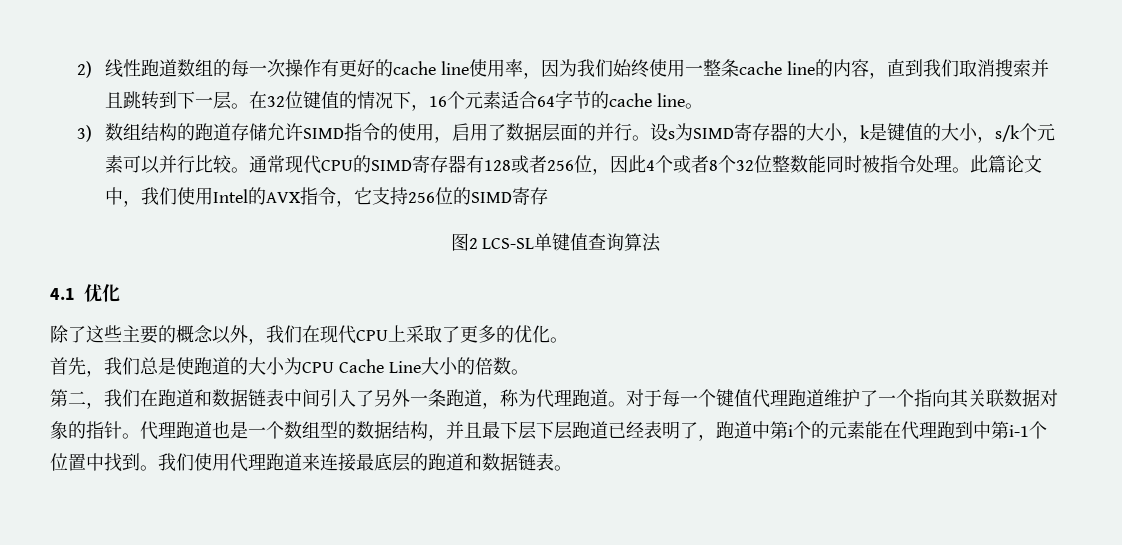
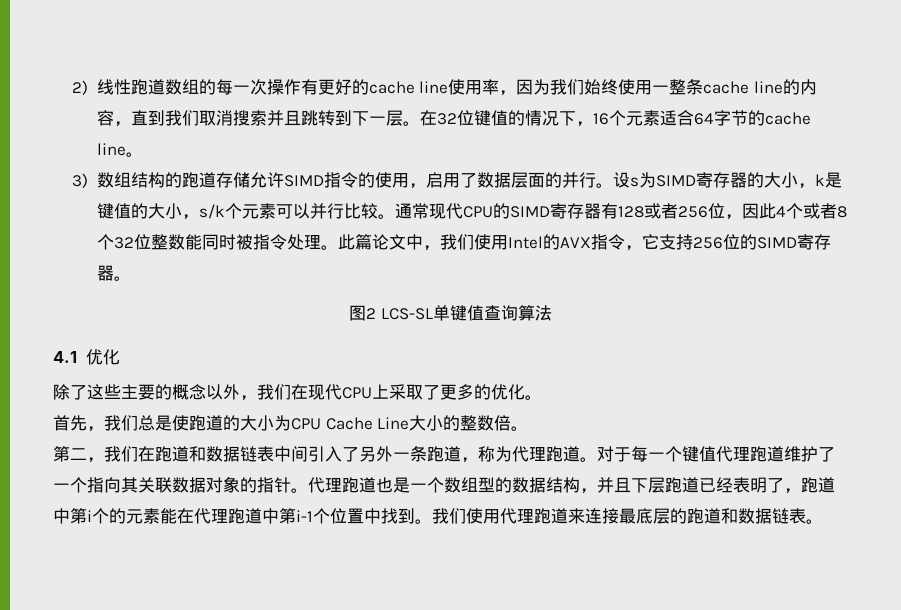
- 此篇论文中，我们使用Intel的AVX指令，它支持256位的SIMD寄存
+ 此篇论文中，我们使用Intel的AVX指令，它支持256位的SIMD寄存器。
- 首先，我们总是使跑道的大小为CPU Cache Line大小的倍数。
+ 首先，我们总是使跑道的大小为CPU Cache Line大小的整数倍。
- 代理跑道也是一个数组型的数据结构，并且最下层下层跑道已经表明了，跑道中第i个的元素能在代理跑到中第i-1个位置中找到。
+ 代理跑道也是一个数组型的数据结构，并且下层跑道已经表明了，跑道中第i个的元素能在代理跑道中第i-1个位置中找到。

